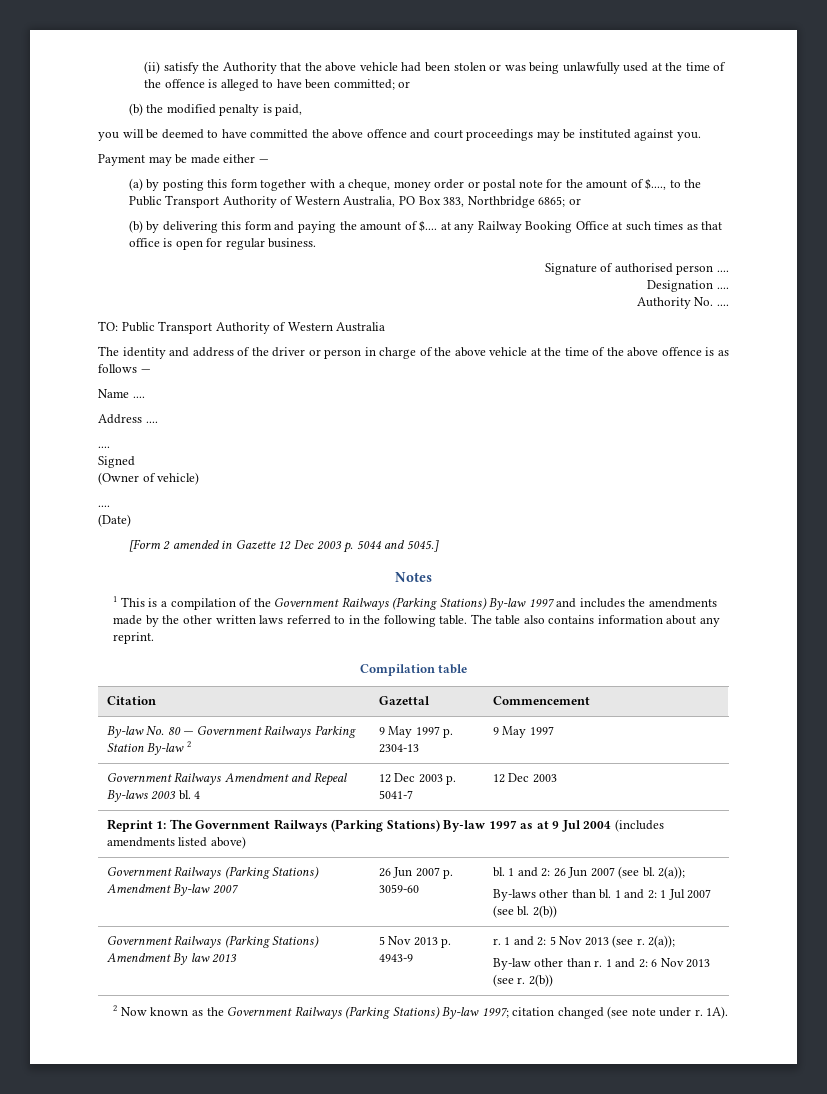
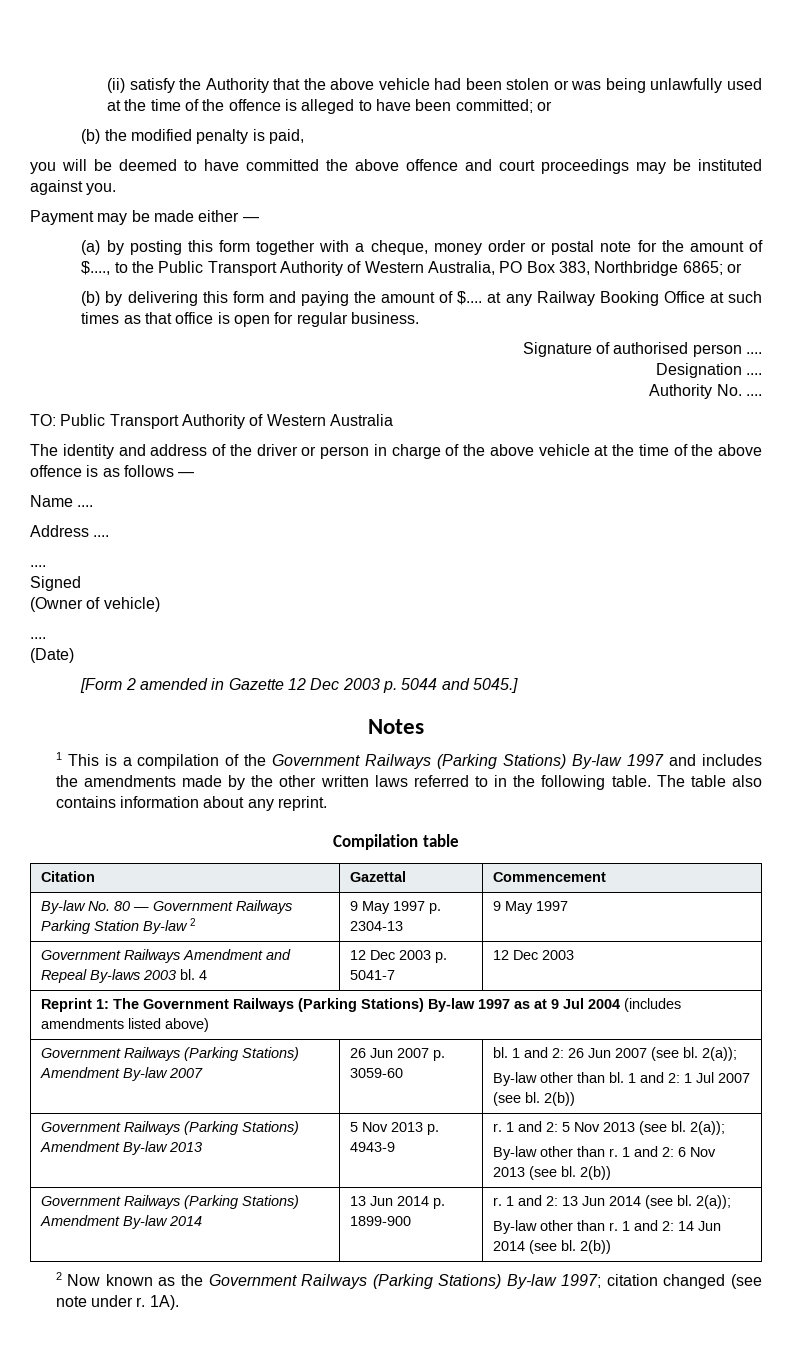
  Government Railways (Parking Stations) Amendment By-law 2007 | 26 Jun 2007 p. 3059-60 | bl. 1 and 2: 26 Jun 2007 (see bl. 2(a));
- By-laws other than bl. 1 and 2: 1 Jul 2007 (see bl. 2(b))
+ By-law other than bl. 1 and 2: 1 Jul 2007 (see bl. 2(b))
- Government Railways (Parking Stations) Amendment By law 2013 | 5 Nov 2013 p. 4943-9 | r. 1 and 2: 5 Nov 2013 (see r. 2(a));
- By-law other than r. 1 and 2: 6 Nov 2013 (see r. 2(b))
+ Government Railways (Parking Stations) Amendment By-law 2013 | 5 Nov 2013 p. 4943-9 | r. 1 and 2: 5 Nov 2013 (see bl. 2(a));
+ By-law other than r. 1 and 2: 6 Nov 2013 (see bl. 2(b))
+ Government Railways (Parking Stations) Amendment By-law 2014 | 13 Jun 2014 p. 1899-900 | r. 1 and 2: 13 Jun 2014 (see bl. 2(a));
+ By-law other than r. 1 and 2: 14 Jun 2014 (see bl. 2(b))

